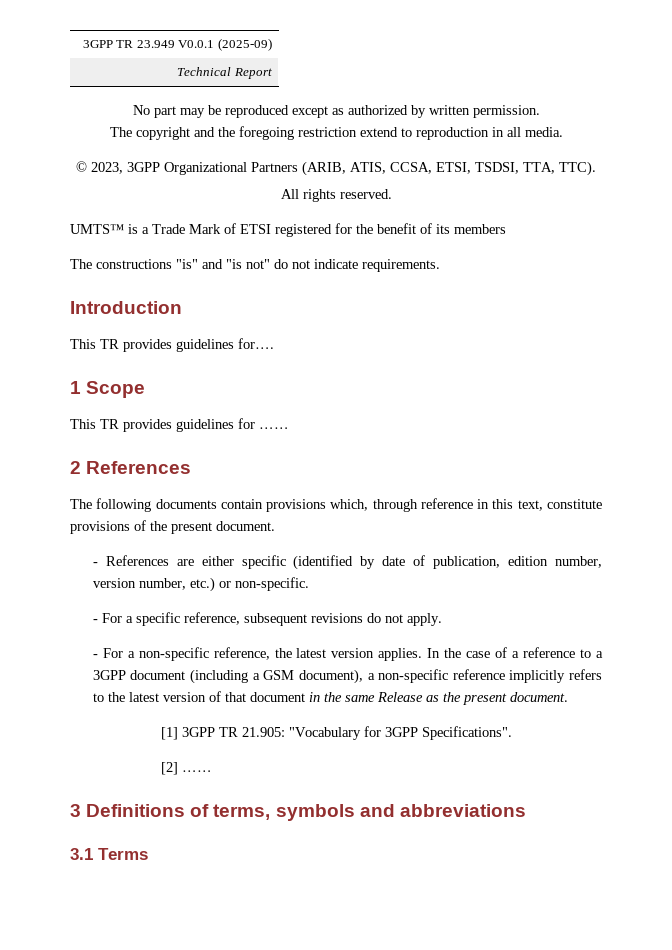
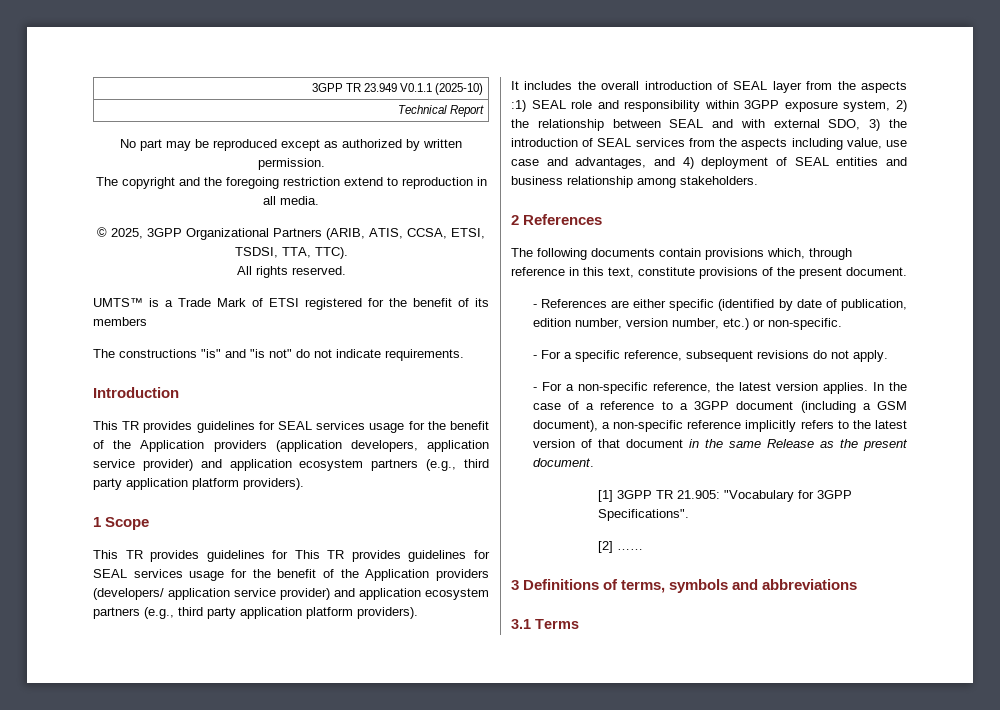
- 3GPP TR 23.949 V0.0.1 (2025-09)
+ 3GPP TR 23.949 V0.1.1 (2025-10)
- © 2023, 3GPP Organizational Partners (ARIB, ATIS, CCSA, ETSI, TSDSI, TTA, TTC).
+ © 2025, 3GPP Organizational Partners (ARIB, ATIS, CCSA, ETSI, TSDSI, TTA, TTC).
- This TR provides guidelines for….
+ This TR provides guidelines for SEAL services usage for the benefit of the Application providers (application developers, application service provider) and application ecosystem partners (e.g., third party application platform providers).
- This TR provides guidelines for ……
+ This TR provides guidelines for This TR provides guidelines for SEAL services usage for the benefit of the Application providers (developers/ application service provider) and application ecosystem partners (e.g., third party application platform providers).
+ It includes the overall introduction of SEAL layer from the aspects :1) SEAL role and responsibility within 3GPP exposure system, 2) the relationship between SEAL and with external SDO, 3) the introduction of SEAL services from the aspects including value, use case and advantages, and 4) deployment of SEAL entities and business relationship among stakeholders.

